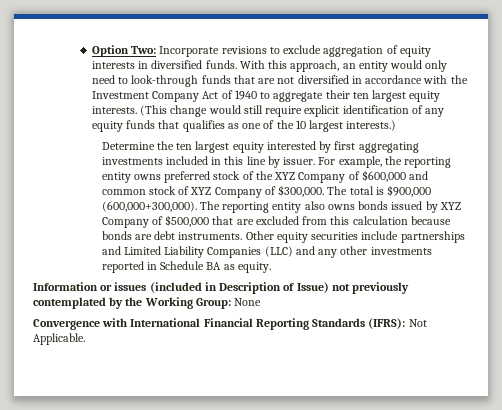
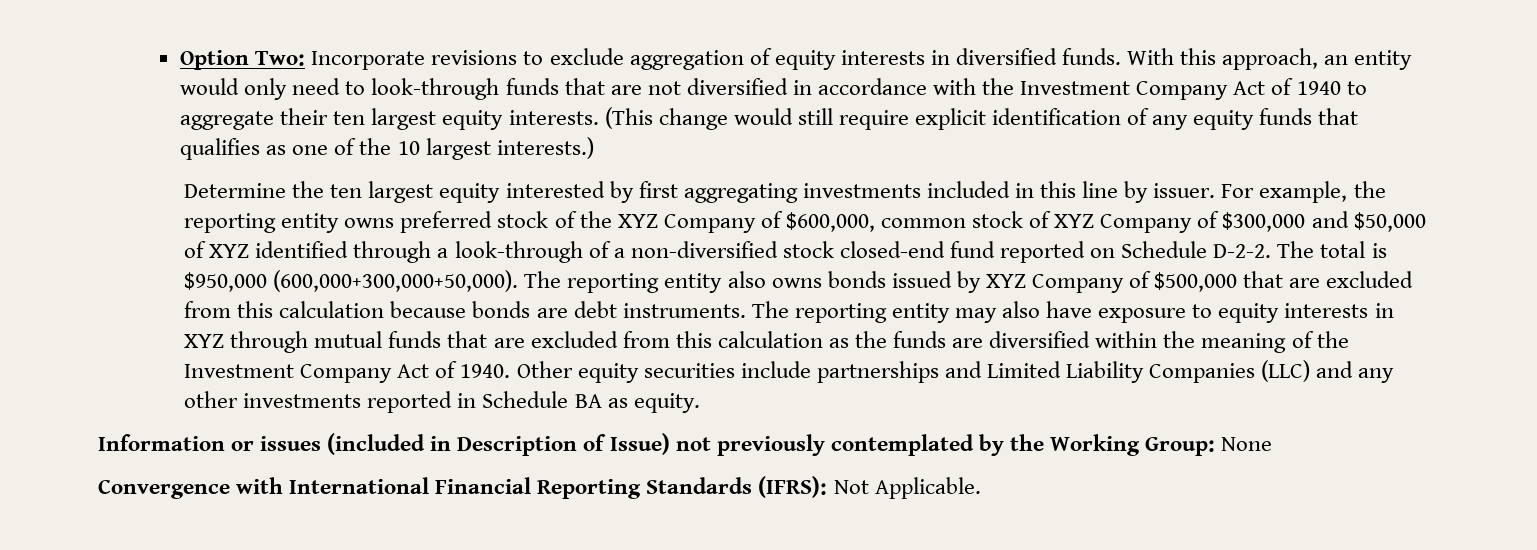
- For example, the reporting entity owns preferred stock of the XYZ Company of $600,000 and common stock of XYZ Company of $300,000.
+ For example, the reporting entity owns preferred stock of the XYZ Company of $600,000, common stock of XYZ Company of $300,000 and $50,000 of XYZ identified through a look-through of a non-diversified stock closed-end fund reported on Schedule D-2-2.
- The total is $900,000 (600,000+300,000).
+ The total is $950,000 (600,000+300,000+50,000).
+ The reporting entity may also have exposure to equity interests in XYZ through mutual funds that are excluded from this calculation as the funds are diversified within the meaning of the Investment Company Act of 1940.

